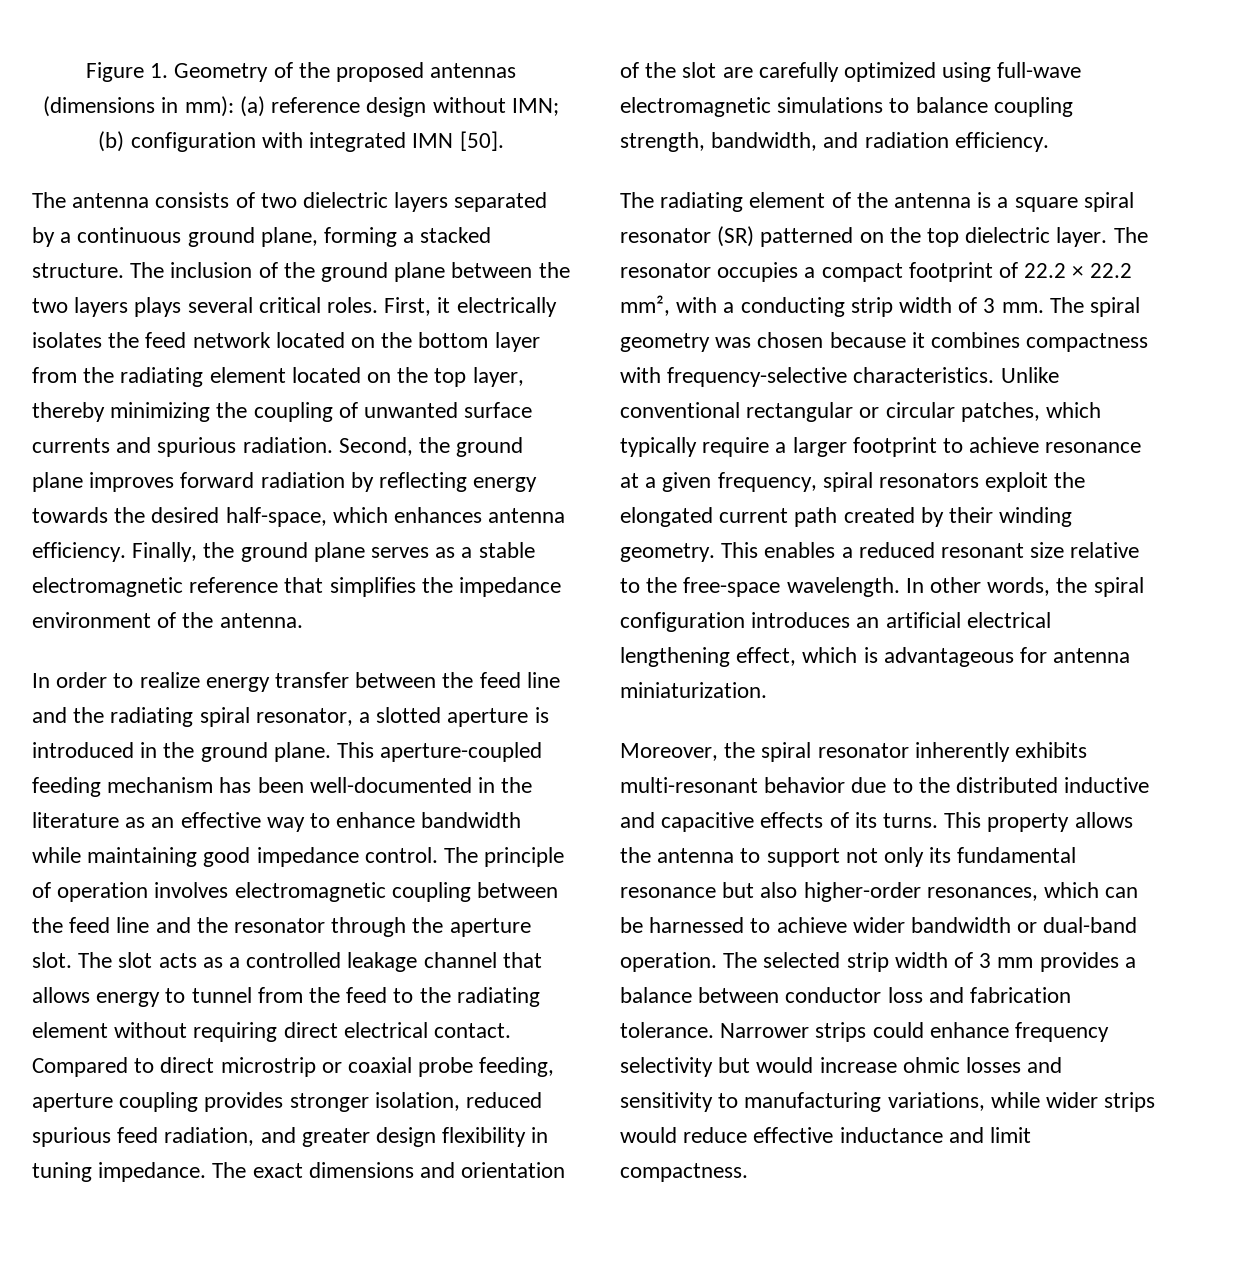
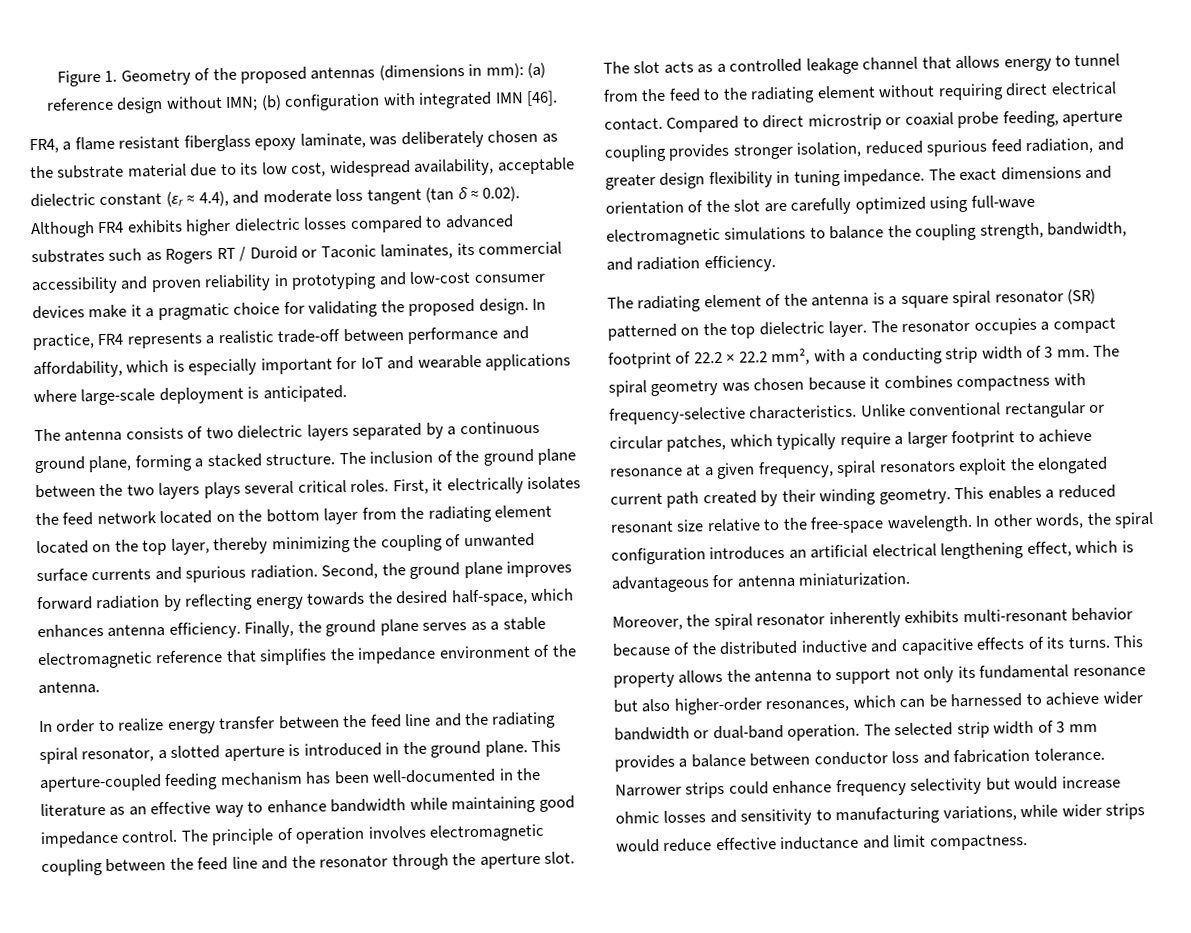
- Figure 1. Geometry of the proposed antennas (dimensions in mm): (a) reference design without IMN; (b) configuration with integrated IMN [50].
+ Figure 1. Geometry of the proposed antennas (dimensions in mm): (a) reference design without IMN; (b) configuration with integrated IMN [46].
+ FR4, a flame resistant fiberglass epoxy laminate, was deliberately chosen as the substrate material due to its low cost, widespread availability, acceptable dielectric constant (εr ≈ 4.4), and moderate loss tangent (tan δ ≈ 0.02). Although FR4 exhibits higher dielectric losses compared to advanced substrates such as Rogers RT / Duroid or Taconic laminates, its commercial accessibility and proven reliability in prototyping and low-cost consumer devices make it a pragmatic choice for validating the proposed design. In practice, FR4 represents a realistic trade-off between performance and affordability, which is especially important for IoT and wearable applications where large-scale deployment is anticipated.
- The exact dimensions and orientation of the slot are carefully optimized using full-wave electromagnetic simulations to balance coupling strength, bandwidth, and radiation efficiency.
+ The exact dimensions and orientation of the slot are carefully optimized using full-wave electromagnetic simulations to balance the coupling strength, bandwidth, and radiation efficiency.
- Moreover, the spiral resonator inherently exhibits multi-resonant behavior due to the distributed inductive and capacitive effects of its turns.
+ Moreover, the spiral resonator inherently exhibits multi-resonant behavior because of the distributed inductive and capacitive effects of its turns.

